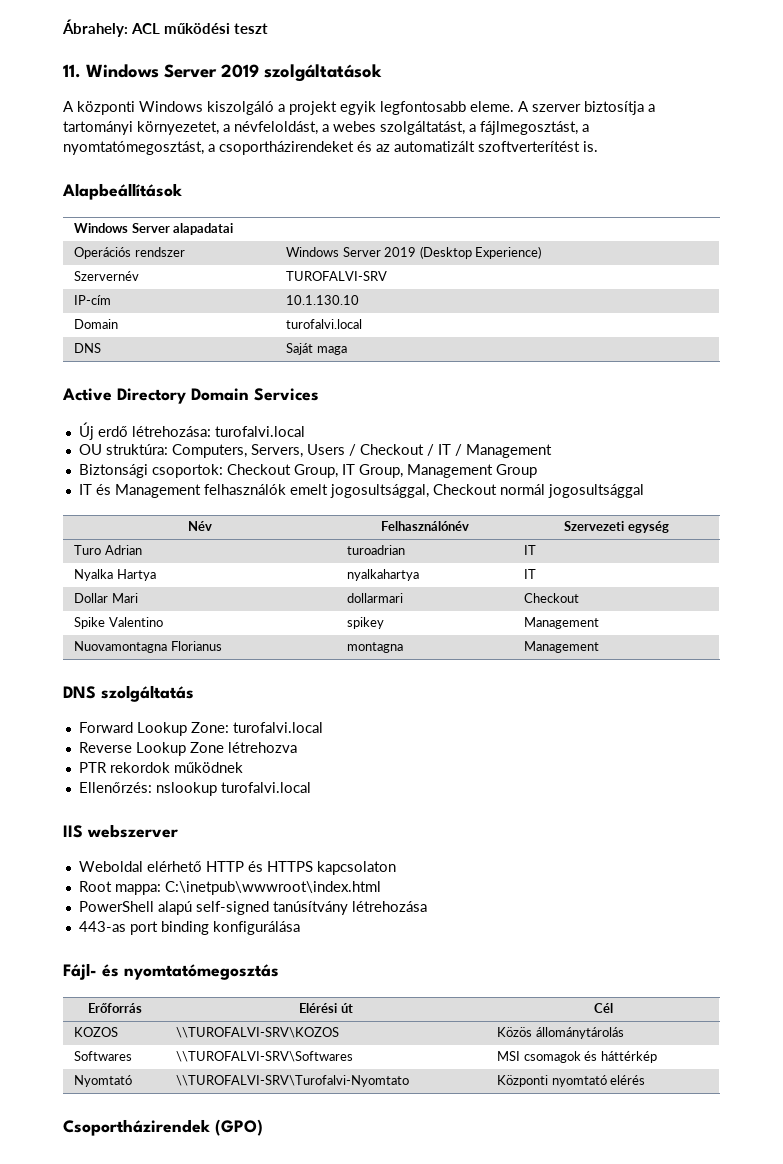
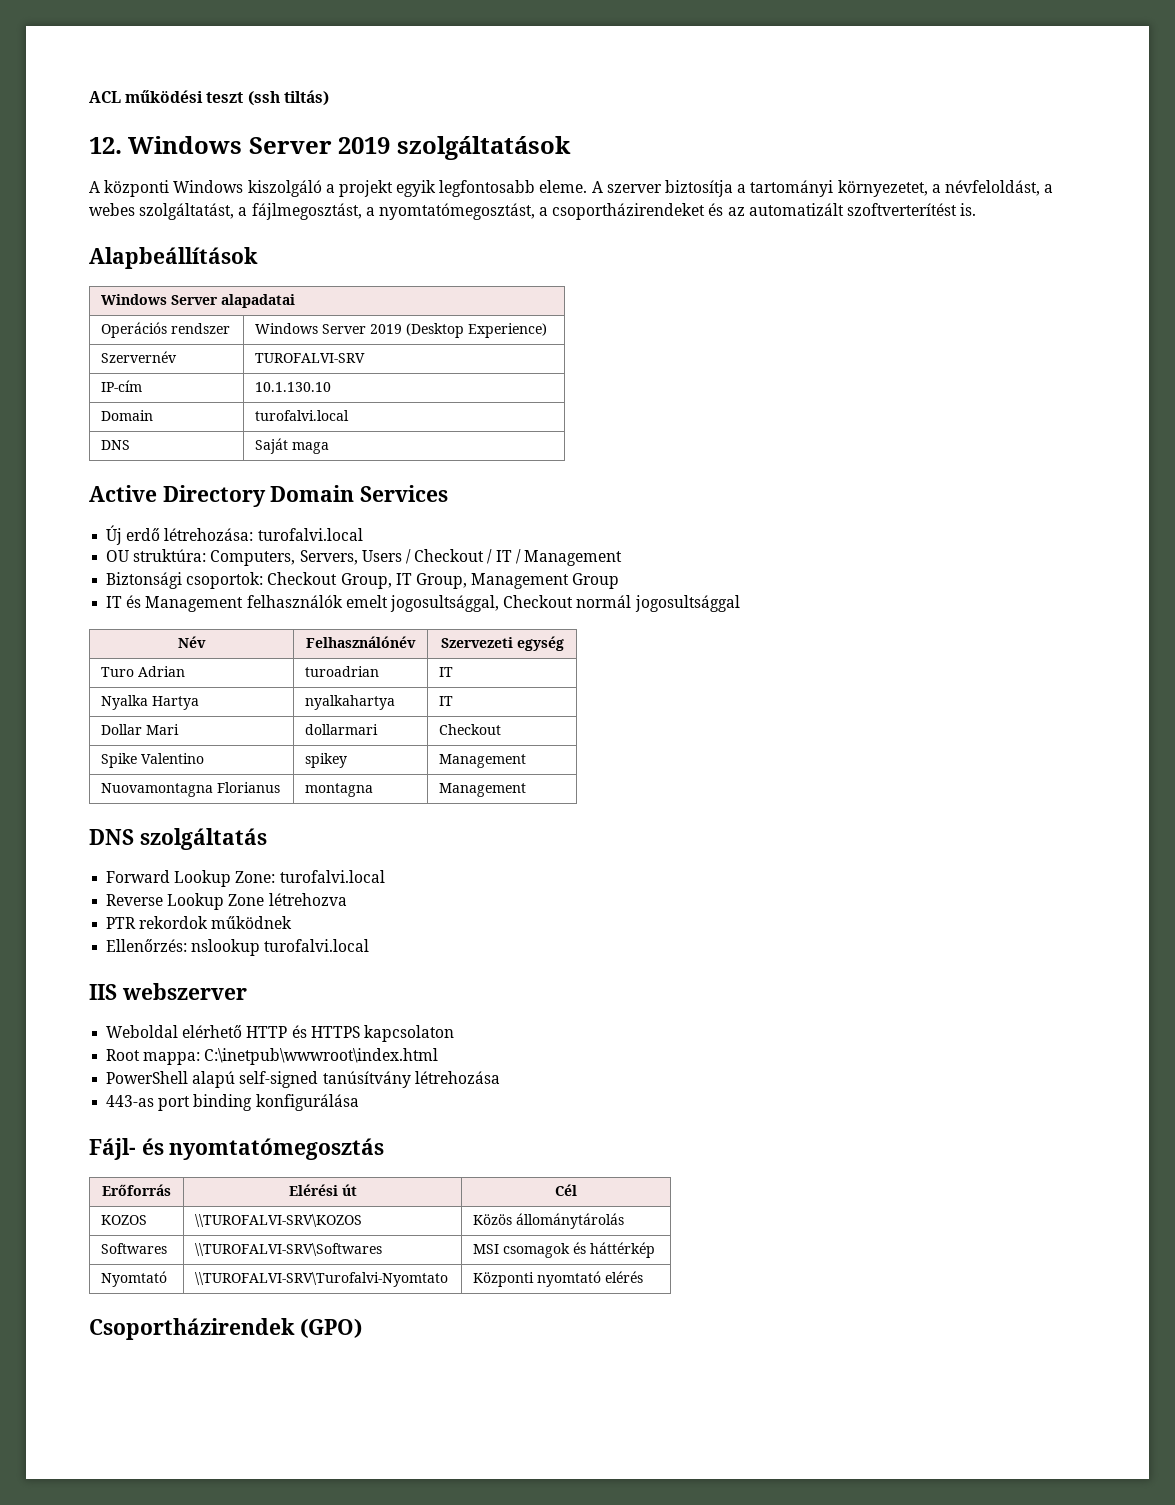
- Ábrahely: ACL működési teszt
- 11. Windows Server 2019 szolgáltatások
+ ACL működési teszt (ssh tiltás)
+ 12. Windows Server 2019 szolgáltatások

